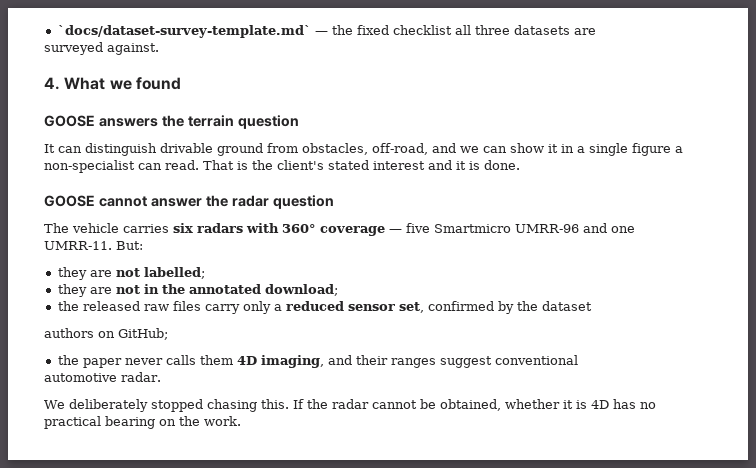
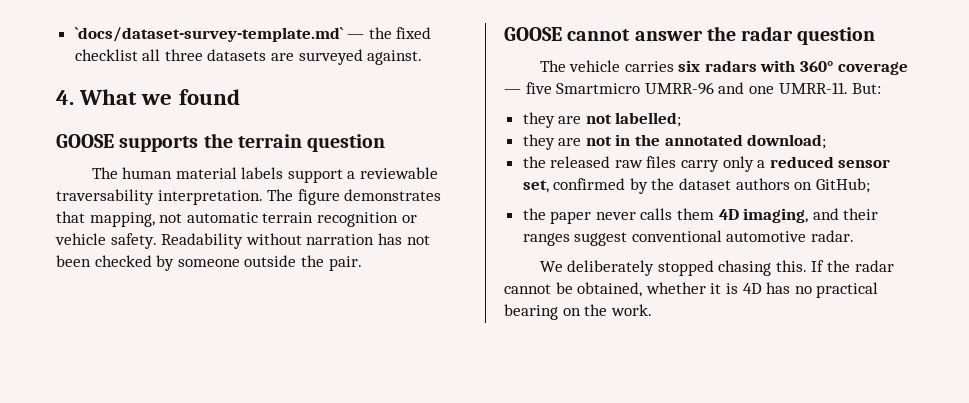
- `docs/dataset-survey-template.md` — the fixed checklist all three datasets are
- surveyed against.
+ `docs/dataset-survey-template.md` — the fixed checklist all three datasets are surveyed against.
- GOOSE answers the terrain question
+ GOOSE supports the terrain question
- It can distinguish drivable ground from obstacles, off-road, and we can show it in a single figure a non-specialist can read. That is the client's stated interest and it is done.
+ The human material labels support a reviewable traversability interpretation. The figure demonstrates that mapping, not automatic terrain recognition or vehicle safety. Readability without narration has not been checked by someone outside the pair.
- the released raw files carry only a reduced sensor set, confirmed by the dataset
- authors on GitHub;
+ the released raw files carry only a reduced sensor set, confirmed by the dataset authors on GitHub;
- the paper never calls them 4D imaging, and their ranges suggest conventional
- automotive radar.
+ the paper never calls them 4D imaging, and their ranges suggest conventional automotive radar.

